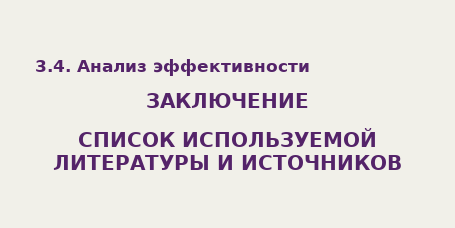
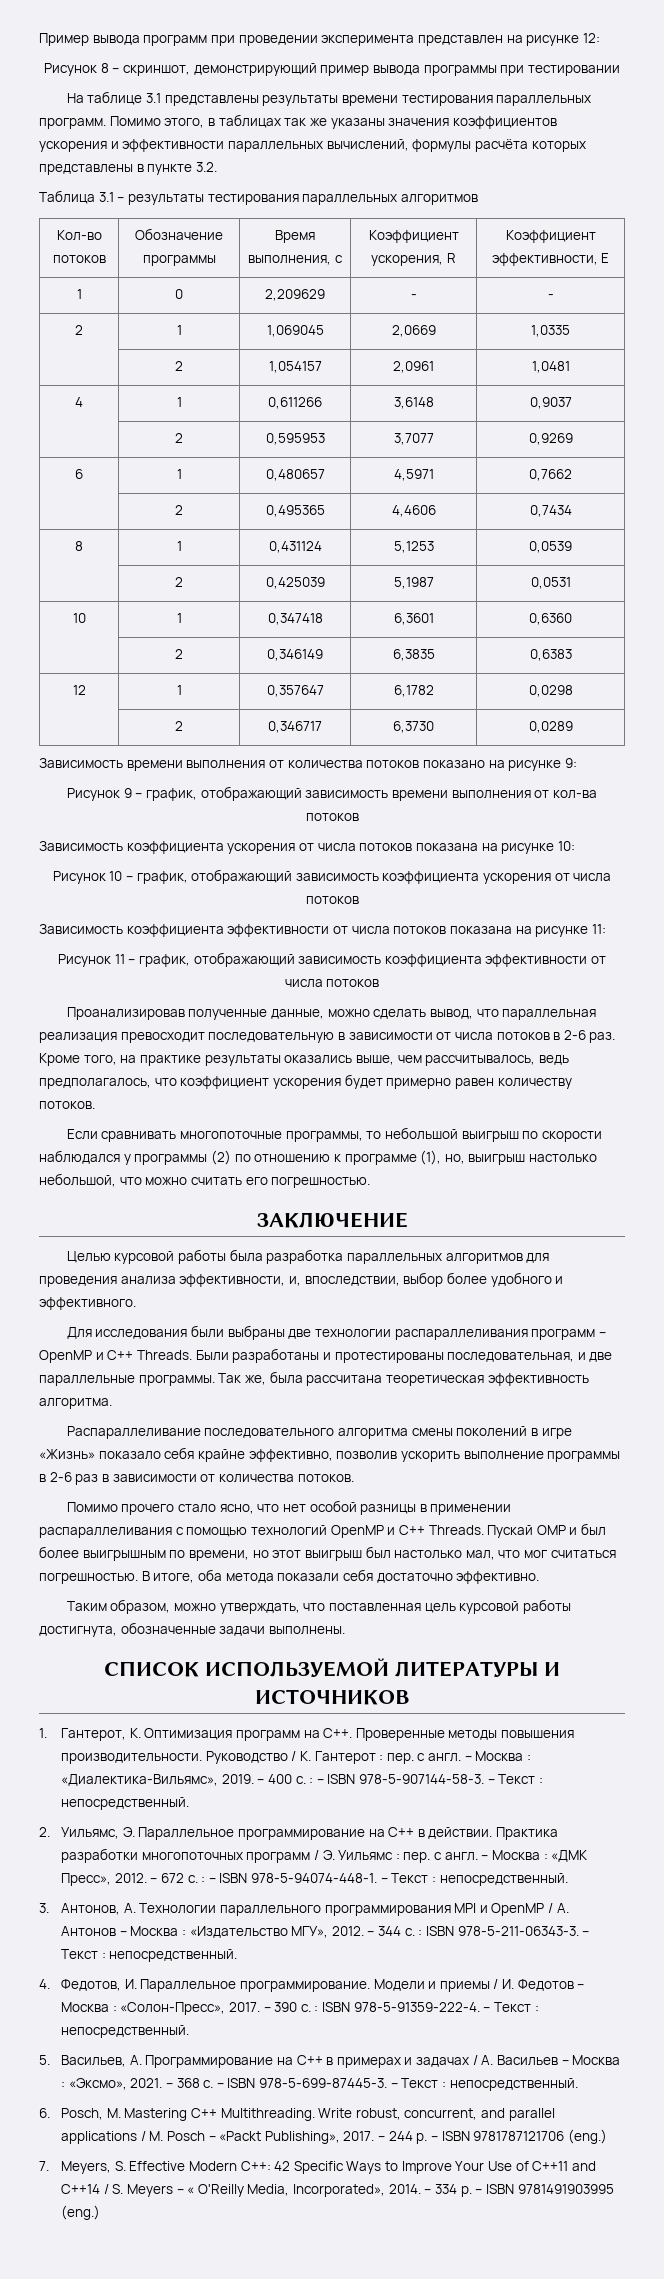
- 3.4. Анализ эффективности
+ Пример вывода программ при проведении эксперимента представлен на рисунке 12:
+ Рисунок 8 – скриншот, демонстрирующий пример вывода программы при тестировании
+ На таблице 3.1 представлены результаты времени тестирования параллельных программ. Помимо этого, в таблицах так же указаны значения коэффициентов ускорения и эффективности параллельных вычислений, формулы расчёта которых представлены в пункте 3.2.
+ Таблица 3.1 – результаты тестирования параллельных алгоритмов
+ Кол-во потоков | Обозначение программы | Время выполнения, с | Коэффициент ускорения, R | Коэффициент эффективности, E
+ 1 | 0 | 2,209629 | - | -
+ 2 | 1 | 1,069045 | 2,0669 | 1,0335
+ | 2 | 1,054157 | 2,0961 | 1,0481
+ 4 | 1 | 0,611266 | 3,6148 | 0,9037
+ | 2 | 0,595953 | 3,7077 | 0,9269
+ 6 | 1 | 0,480657 | 4,5971 | 0,7662
+ | 2 | 0,495365 | 4,4606 | 0,7434
+ 8 | 1 | 0,431124 | 5,1253 | 0,0539
+ | 2 | 0,425039 | 5,1987 | 0,0531
+ 10 | 1 | 0,347418 | 6,3601 | 0,6360
+ | 2 | 0,346149 | 6,3835 | 0,6383
+ 12 | 1 | 0,357647 | 6,1782 | 0,0298
+ | 2 | 0,346717 | 6,3730 | 0,0289
+ Зависимость времени выполнения от количества потоков показано на рисунке 9:
+ Рисунок 9 – график, отображающий зависимость времени выполнения от кол-ва потоков
+ Зависимость коэффициента ускорения от числа потоков показана на рисунке 10:
+ Рисунок 10 – график, отображающий зависимость коэффициента ускорения от числа потоков
+ Зависимость коэффициента эффективности от числа потоков показана на рисунке 11:
+ Рисунок 11 – график, отображающий зависимость коэффициента эффективности от числа потоков
+ Проанализировав полученные данные, можно сделать вывод, что параллельная реализация превосходит последовательную в зависимости от числа потоков в 2-6 раз. Кроме того, на практике результаты оказались выше, чем рассчитывалось, ведь предполагалось, что коэффициент ускорения будет примерно равен количеству потоков.
+ Если сравнивать многопоточные программы, то небольшой выигрыш по скорости наблюдался у программы (2) по отношению к программе (1), но, выигрыш настолько небольшой, что можно считать его погрешностью.
  ЗАКЛЮЧЕНИЕ
+ Целью курсовой работы была разработка параллельных алгоритмов для проведения анализа эффективности, и, впоследствии, выбор более удобного и эффективного.
+ Для исследования были выбраны две технологии распараллеливания программ – OpenMP и C++ Threads. Были разработаны и протестированы последовательная, и две параллельные программы. Так же, была рассчитана теоретическая эффективность алгоритма.
+ Распараллеливание последовательного алгоритма смены поколений в игре «Жизнь» показало себя крайне эффективно, позволив ускорить выполнение программы в 2-6 раз в зависимости от количества потоков.
+ Помимо прочего стало ясно, что нет особой разницы в применении распараллеливания с помощью технологий OpenMP и C++ Threads. Пускай OMP и был более выигрышным по времени, но этот выигрыш был настолько мал, что мог считаться погрешностью. В итоге, оба метода показали себя достаточно эффективно.
+ Таким образом, можно утверждать, что поставленная цель курсовой работы достигнута, обозначенные задачи выполнены.
+ 1. Гантерот, К. Оптимизация программ на C++. Проверенные методы повышения производительности. Руководство / К. Гантерот : пер. с англ. – Москва : «Диалектика-Вильямс», 2019. – 400 с. : – ISBN 978-5-907144-58-3. – Текст : непосредственный.
+ 2. Уильямс, Э. Параллельное программирование на С++ в действии. Практика разработки многопоточных программ / Э. Уильямс : пер. с англ. – Москва : «ДМК Пресс», 2012. – 672 с. : – ISBN 978-5-94074-448-1. – Текст : непосредственный.
+ 3. Антонов, А. Технологии параллельного программирования MPI и OpenMP / А. Антонов – Москва : «Издательство МГУ», 2012. – 344 с. : ISBN 978-5-211-06343-3. – Текст : непосредственный.
+ 4. Федотов, И. Параллельное программирование. Модели и приемы / И. Федотов – Москва : «Солон-Пресс», 2017. – 390 с. : ISBN 978-5-91359-222-4. – Текст : непосредственный.
+ 5. Васильев, А. Программирование на C++ в примерах и задачах / А. Васильев – Москва : «Эксмо», 2021. – 368 с. – ISBN 978-5-699-87445-3. – Текст : непосредственный.
+ 6. Posch, M. Mastering C++ Multithreading. Write robust, concurrent, and parallel applications / M. Posch – «Packt Publishing», 2017. – 244 p. – ISBN 9781787121706 (eng.)
+ 7. Meyers, S. Effective Modern C++: 42 Specific Ways to Improve Your Use of C++11 and C++14 / S. Meyers – « O'Reilly Media, Incorporated», 2014. – 334 p. – ISBN 9781491903995 (eng.)

